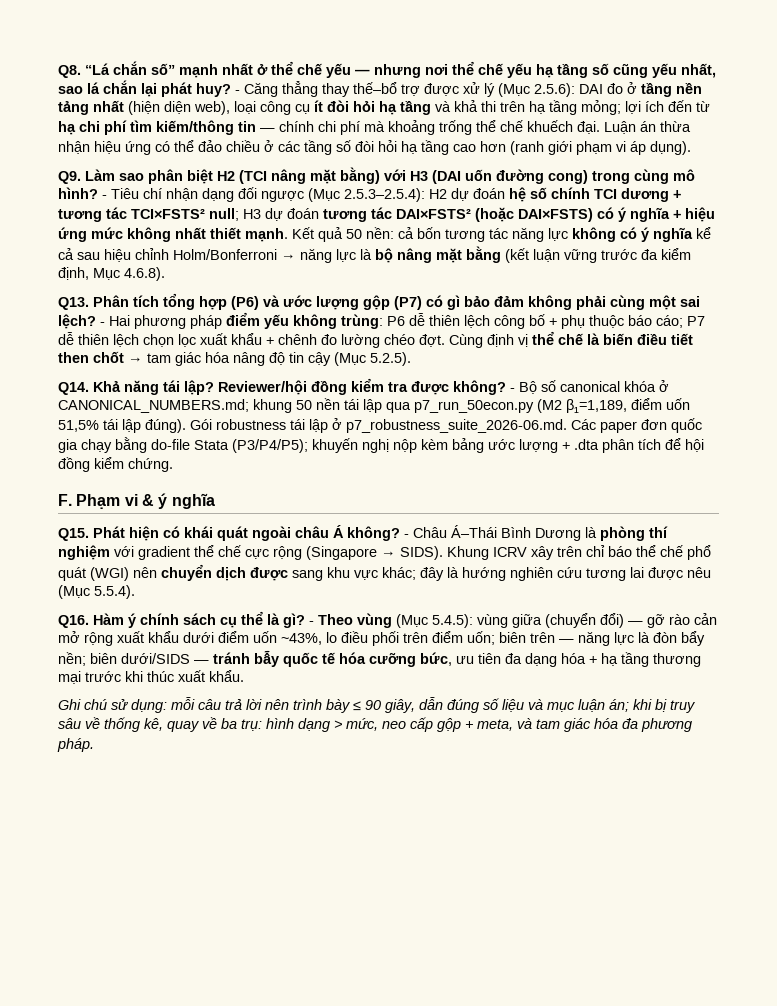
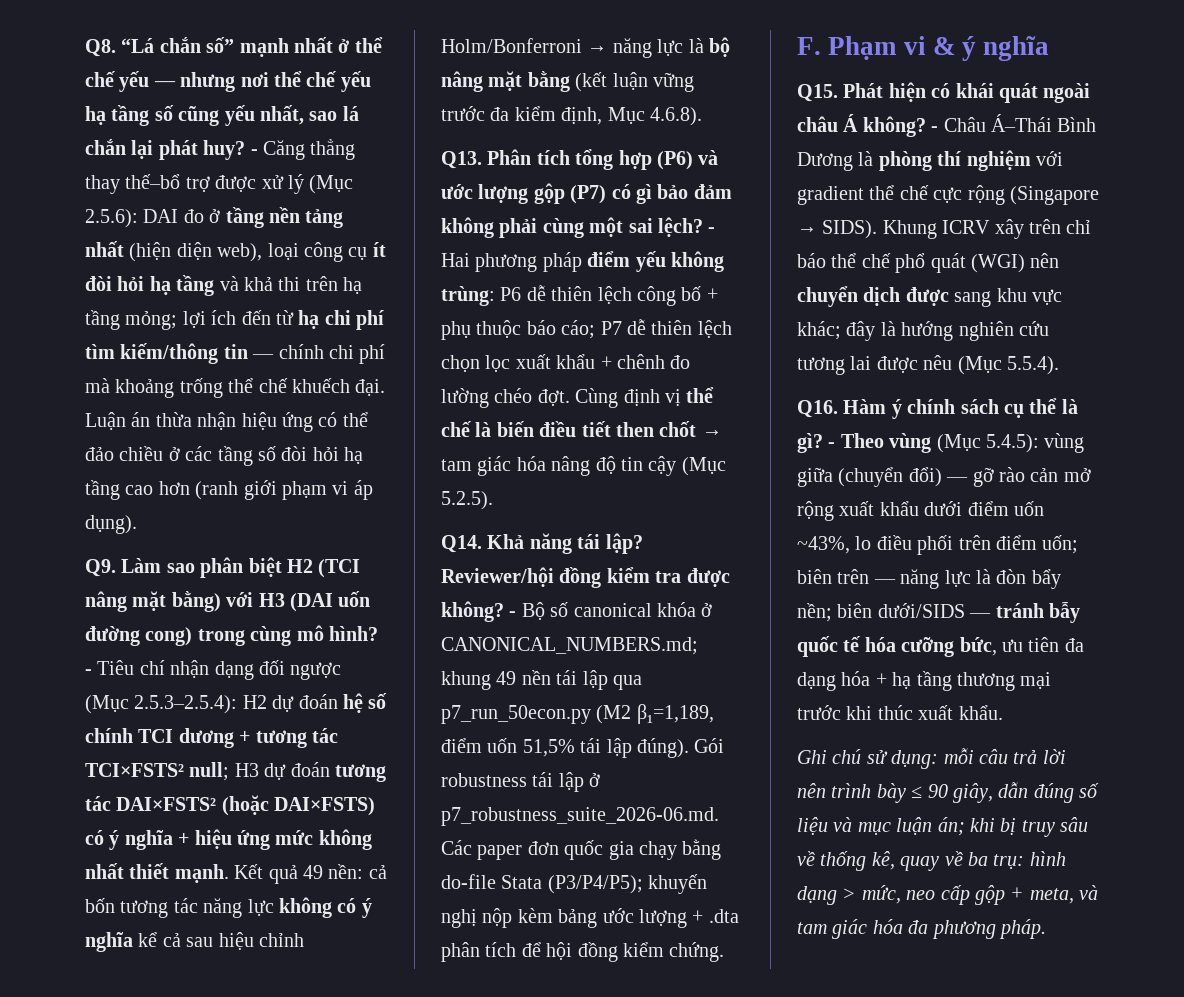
- Kết quả 50 nền: cả bốn tương tác năng lực không có ý nghĩa kể cả sau hiệu chỉnh Holm/Bonferroni → năng lực là bộ nâng mặt bằng (kết luận vững trước đa kiểm định, Mục 4.6.8).
+ Kết quả 49 nền: cả bốn tương tác năng lực không có ý nghĩa kể cả sau hiệu chỉnh Holm/Bonferroni → năng lực là bộ nâng mặt bằng (kết luận vững trước đa kiểm định, Mục 4.6.8).
- - Bộ số canonical khóa ở CANONICAL_NUMBERS.md; khung 50 nền tái lập qua p7_run_50econ.py (M2 β₁=1,189, điểm uốn 51,5% tái lập đúng).
+ - Bộ số canonical khóa ở CANONICAL_NUMBERS.md; khung 49 nền tái lập qua p7_run_50econ.py (M2 β₁=1,189, điểm uốn 51,5% tái lập đúng).

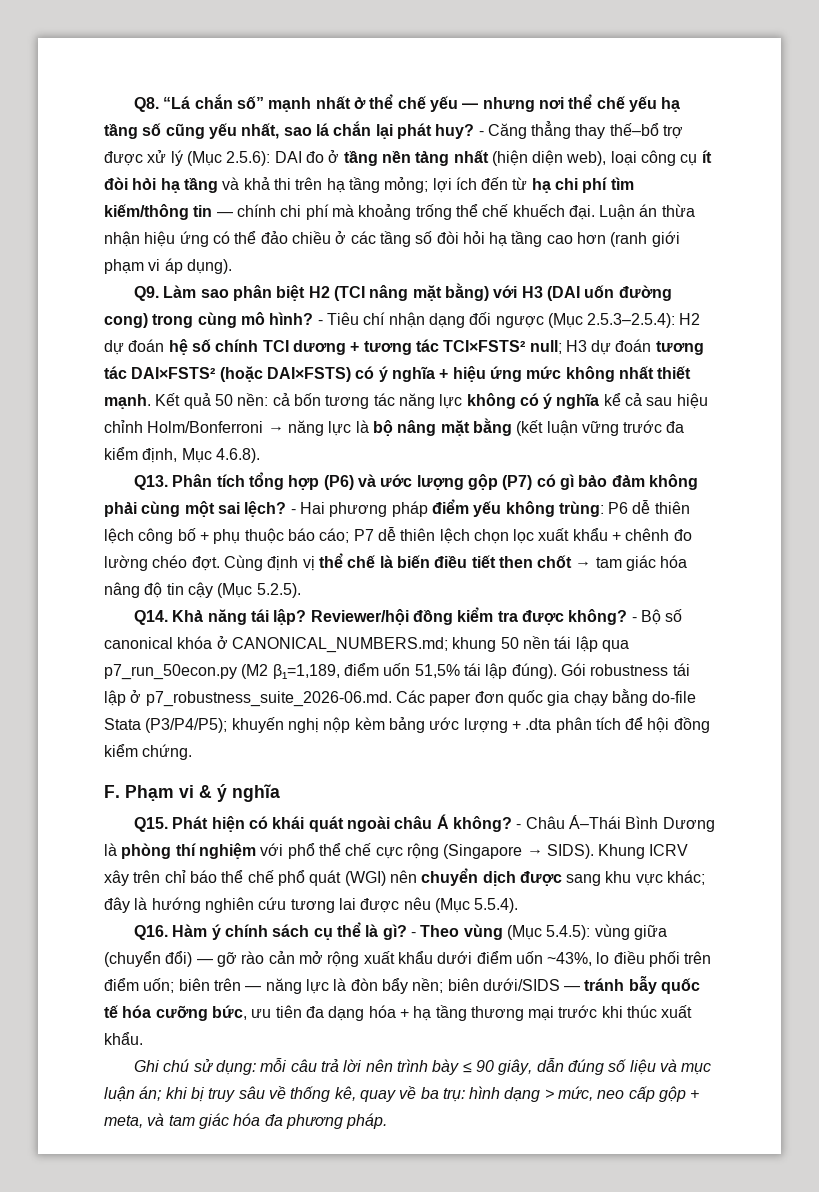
- Kết quả 49 nền: cả bốn tương tác năng lực không có ý nghĩa kể cả sau hiệu chỉnh Holm/Bonferroni → năng lực là bộ nâng mặt bằng (kết luận vững trước đa kiểm định, Mục 4.6.8).
+ Kết quả 50 nền: cả bốn tương tác năng lực không có ý nghĩa kể cả sau hiệu chỉnh Holm/Bonferroni → năng lực là bộ nâng mặt bằng (kết luận vững trước đa kiểm định, Mục 4.6.8).
- - Bộ số canonical khóa ở CANONICAL_NUMBERS.md; khung 49 nền tái lập qua p7_run_50econ.py (M2 β₁=1,189, điểm uốn 51,5% tái lập đúng).
+ - Bộ số canonical khóa ở CANONICAL_NUMBERS.md; khung 50 nền tái lập qua p7_run_50econ.py (M2 β₁=1,189, điểm uốn 51,5% tái lập đúng).
- - Châu Á–Thái Bình Dương là phòng thí nghiệm với gradient thể chế cực rộng (Singapore → SIDS).
+ - Châu Á–Thái Bình Dương là phòng thí nghiệm với phổ thể chế cực rộng (Singapore → SIDS).

